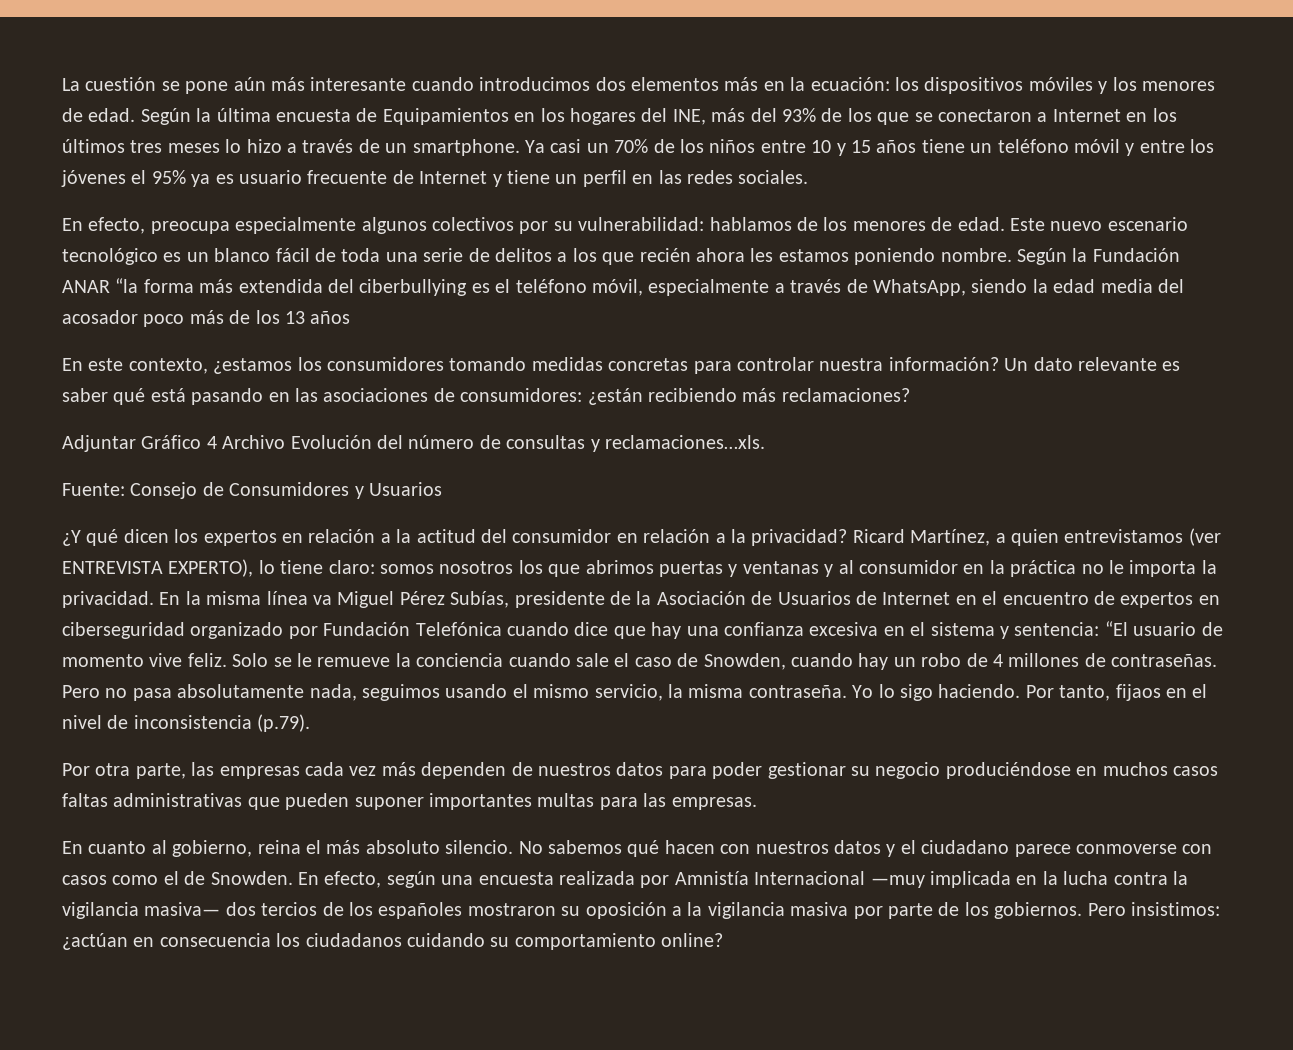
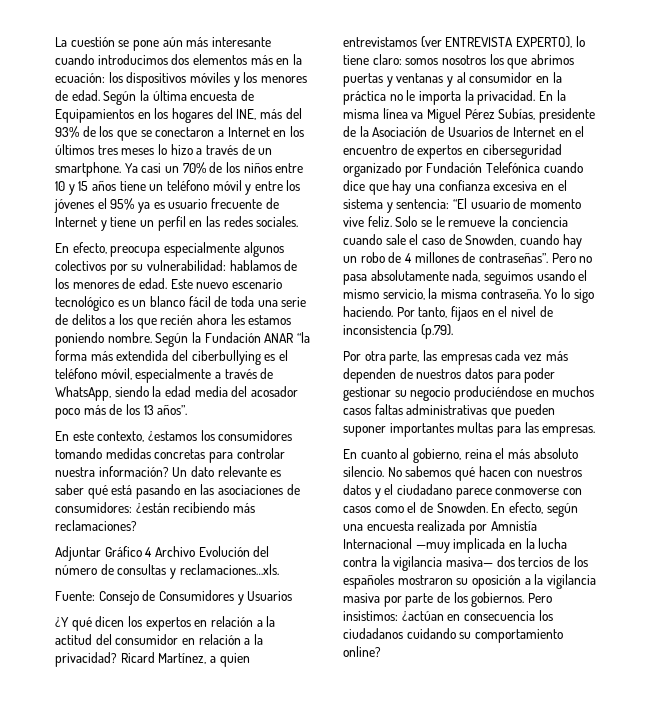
- Según la Fundación ANAR “la forma más extendida del ciberbullying es el teléfono móvil, especialmente a través de WhatsApp, siendo la edad media del acosador poco más de los 13 años
+ Según la Fundación ANAR “la forma más extendida del ciberbullying es el teléfono móvil, especialmente a través de WhatsApp, siendo la edad media del acosador poco más de los 13 años”.
- Solo se le remueve la conciencia cuando sale el caso de Snowden, cuando hay un robo de 4 millones de contraseñas.
+ Solo se le remueve la conciencia cuando sale el caso de Snowden, cuando hay un robo de 4 millones de contraseñas”.

